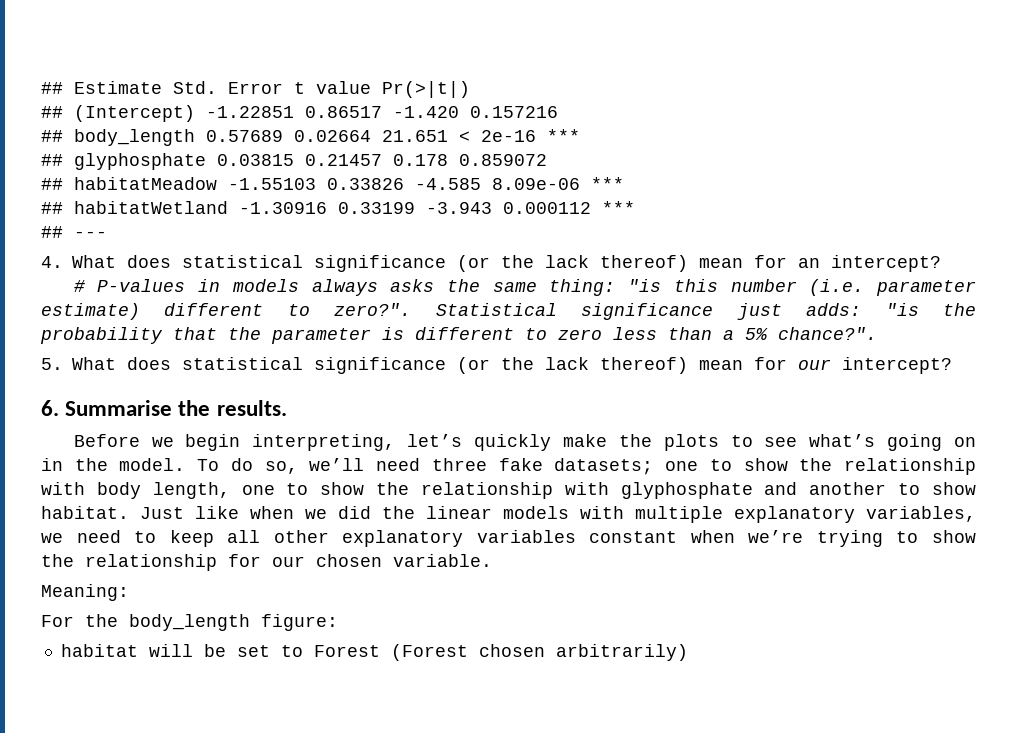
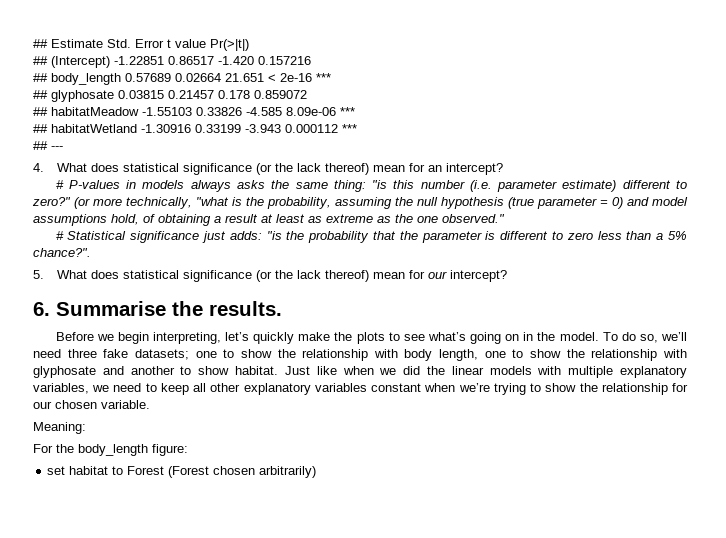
- ## glyphosphate 0.03815 0.21457 0.178 0.859072
+ ## glyphosate 0.03815 0.21457 0.178 0.859072
- # P-values in models always asks the same thing: "is this number (i.e. parameter estimate) different to zero?". Statistical significance just adds: "is the probability that the parameter is different to zero less than a 5% chance?".
+ # P-values in models always asks the same thing: "is this number (i.e. parameter estimate) different to zero?" (or more technically, "what is the probability, assuming the null hypothesis (true parameter = 0) and model assumptions hold, of obtaining a result at least as extreme as the one observed."
+ # Statistical significance just adds: "is the probability that the parameter is different to zero less than a 5% chance?".
- To do so, we’ll need three fake datasets; one to show the relationship with body length, one to show the relationship with glyphosphate and another to show habitat.
+ To do so, we’ll need three fake datasets; one to show the relationship with body length, one to show the relationship with glyphosate and another to show habitat.
- habitat will be set to Forest (Forest chosen arbitrarily)
+ set habitat to Forest (Forest chosen arbitrarily)

